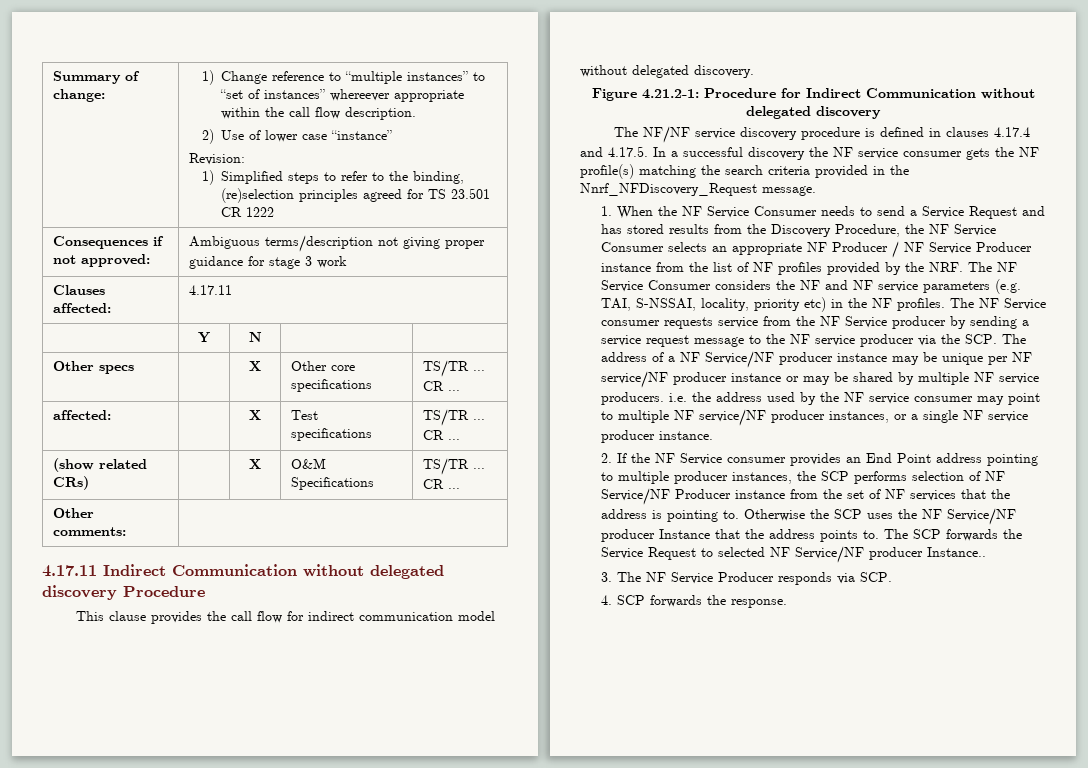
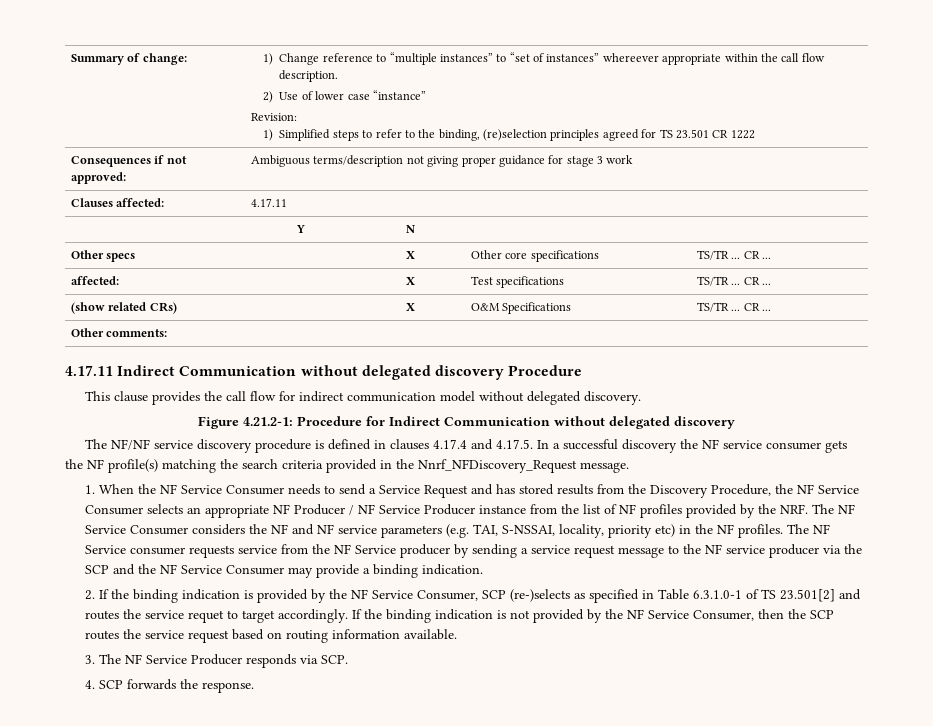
- The NF Service consumer requests service from the NF Service producer by sending a service request message to the NF service producer via the SCP. The address of a NF Service/NF producer instance may be unique per NF service/NF producer instance or may be shared by multiple NF service producers. i.e. the address used by the NF service consumer may point to multiple NF service/NF producer instances, or a single NF service producer instance.
- 2. If the NF Service consumer provides an End Point address pointing to multiple producer instances, the SCP performs selection of NF Service/NF Producer instance from the set of NF services that the address is pointing to. Otherwise the SCP uses the NF Service/NF producer Instance that the address points to. The SCP forwards the Service Request to selected NF Service/NF producer Instance..
+ The NF Service consumer requests service from the NF Service producer by sending a service request message to the NF service producer via the SCP and the NF Service Consumer may provide a binding indication.
+ 2. If the binding indication is provided by the NF Service Consumer, SCP (re-)selects as specified in Table 6.3.1.0-1 of TS 23.501[2] and routes the service requet to target accordingly. If the binding indication is not provided by the NF Service Consumer, then the SCP routes the service request based on routing information available.

